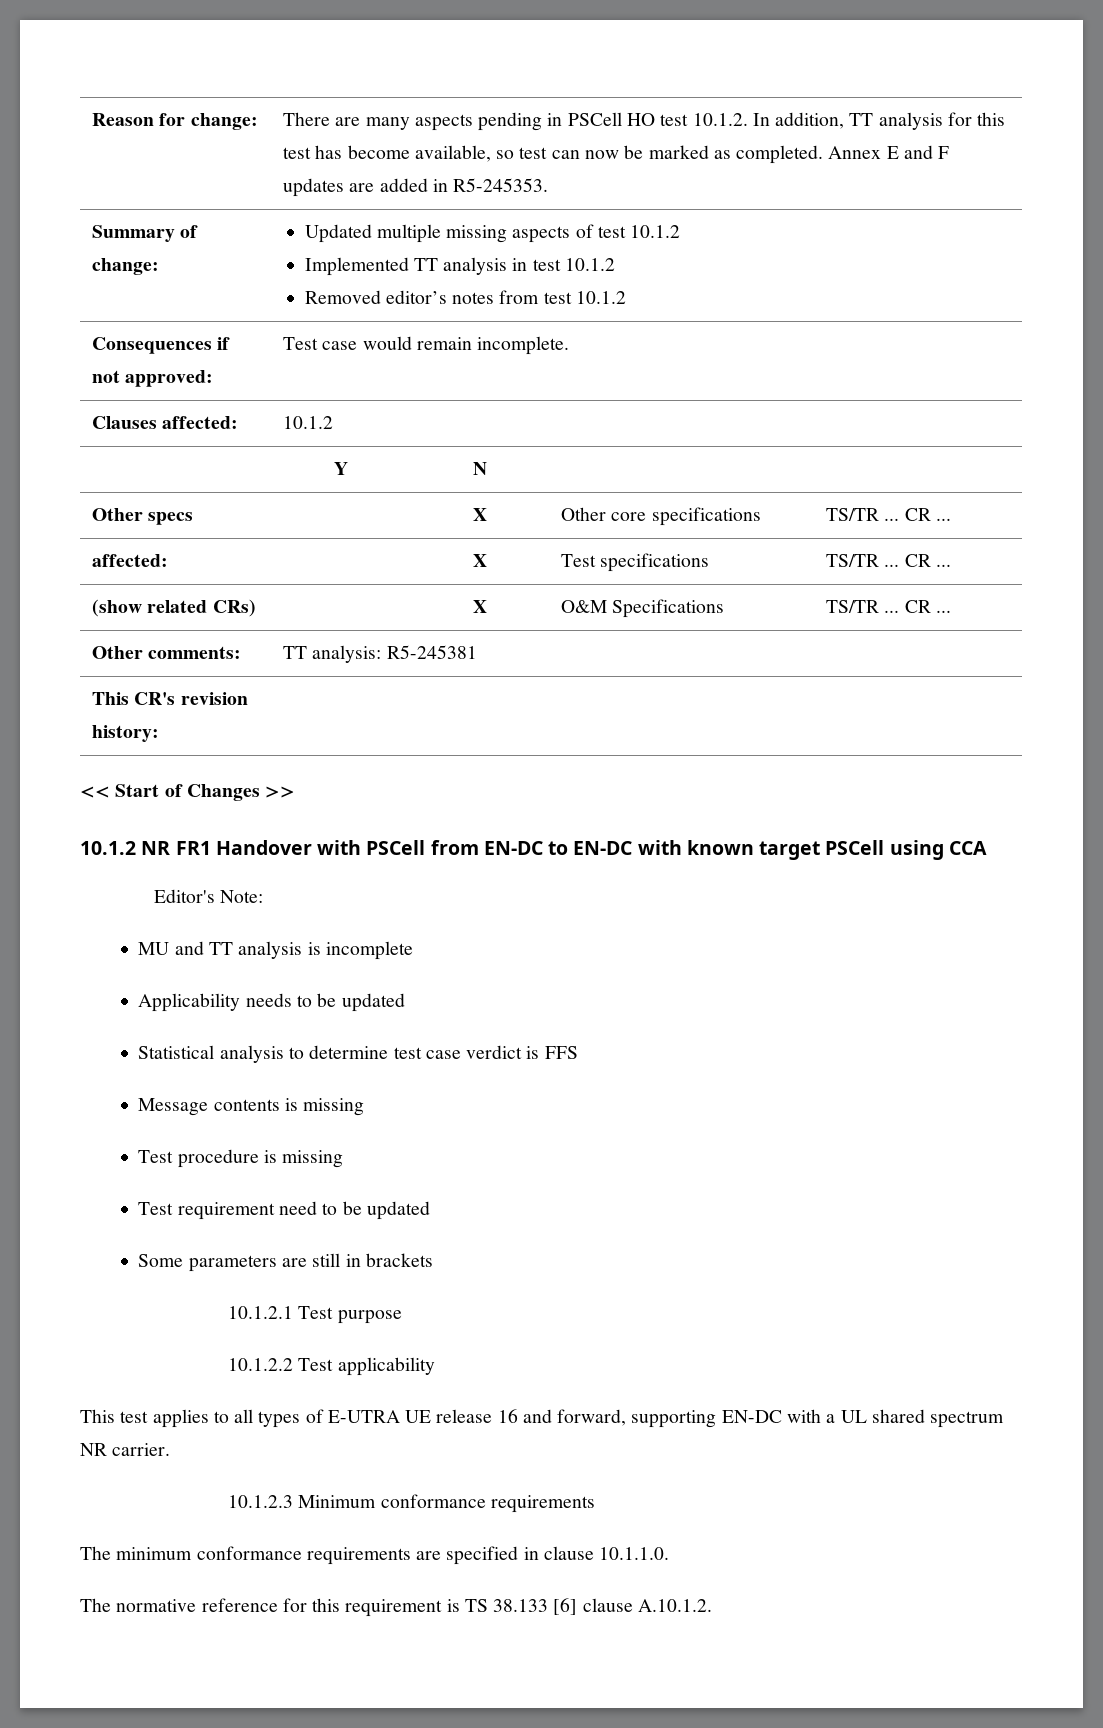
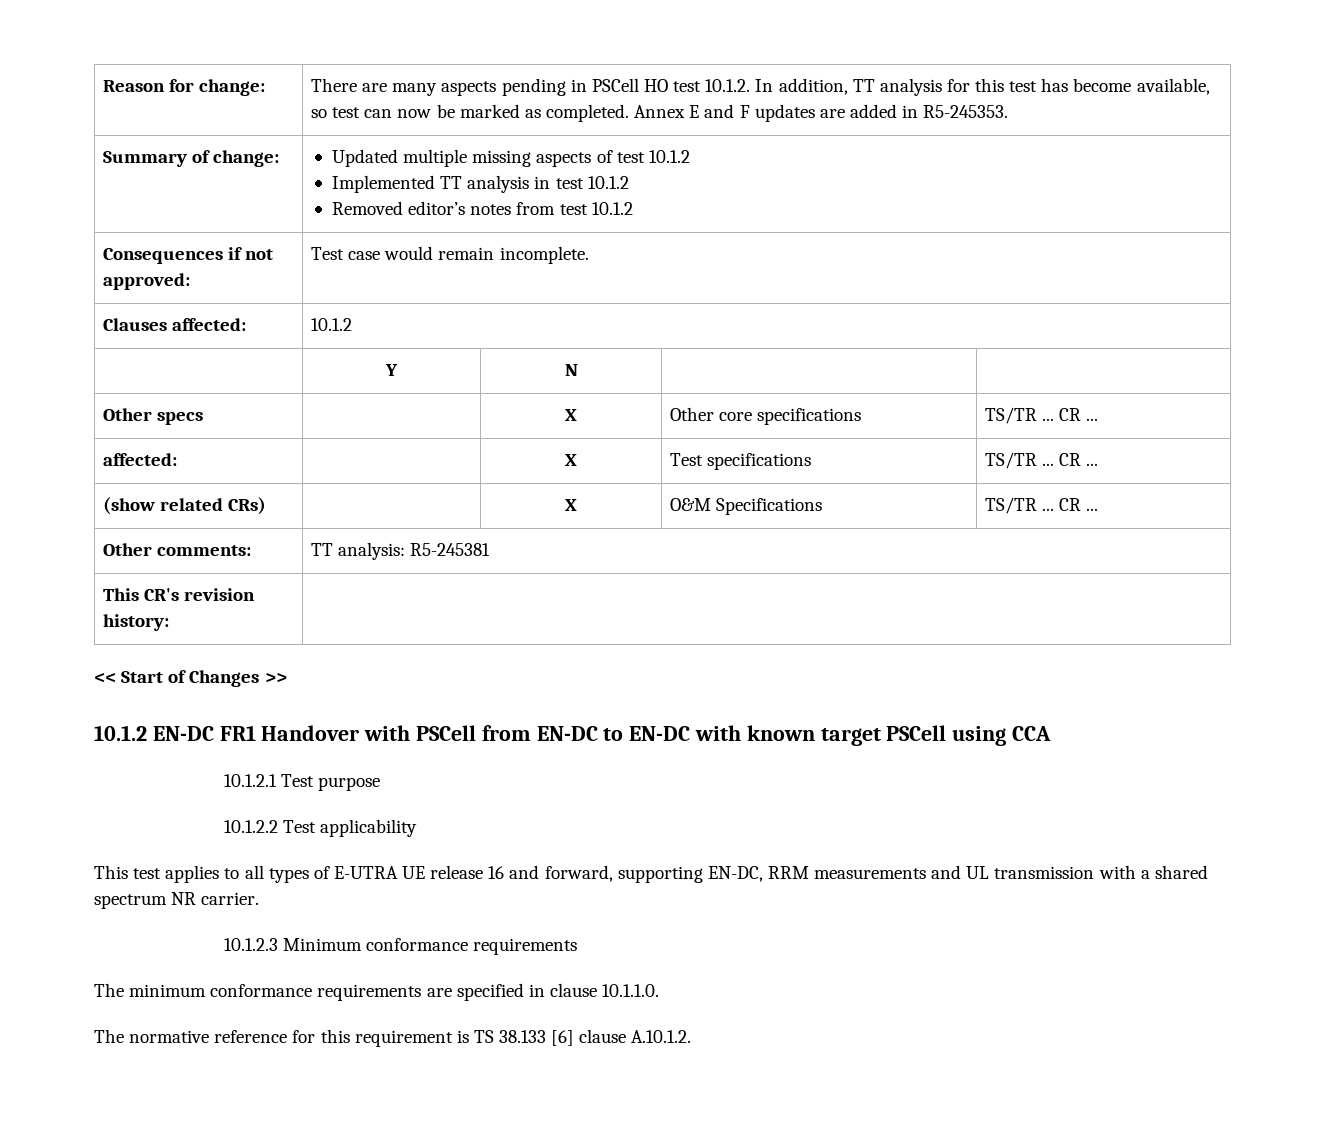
- 10.1.2 NR FR1 Handover with PSCell from EN-DC to EN-DC with known target PSCell using CCA
+ 10.1.2 EN-DC FR1 Handover with PSCell from EN-DC to EN-DC with known target PSCell using CCA
- Editor's Note:
- MU and TT analysis is incomplete
- Applicability needs to be updated
- Statistical analysis to determine test case verdict is FFS
- Message contents is missing
- Test procedure is missing
- Test requirement need to be updated
- Some parameters are still in brackets
- This test applies to all types of E-UTRA UE release 16 and forward, supporting EN-DC with a UL shared spectrum NR carrier.
+ This test applies to all types of E-UTRA UE release 16 and forward, supporting EN-DC, RRM measurements and UL transmission with a shared spectrum NR carrier.

